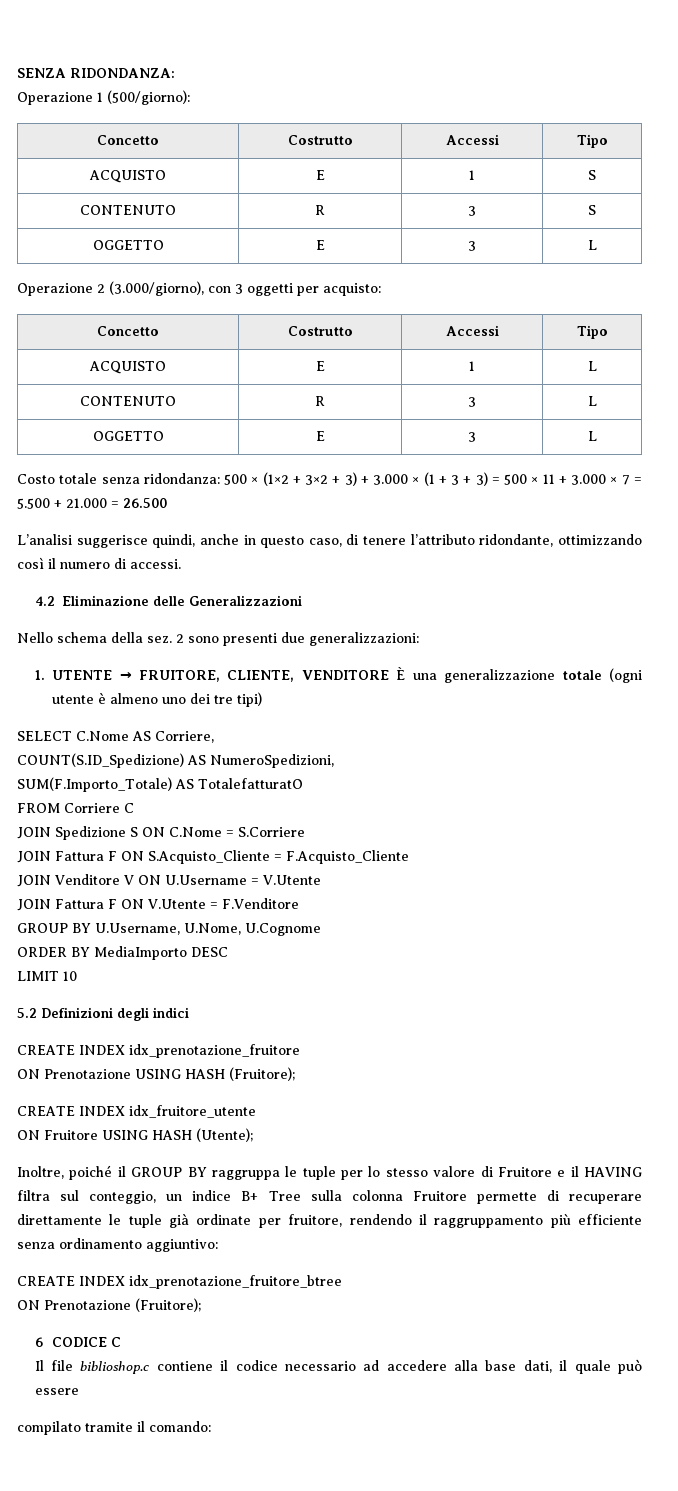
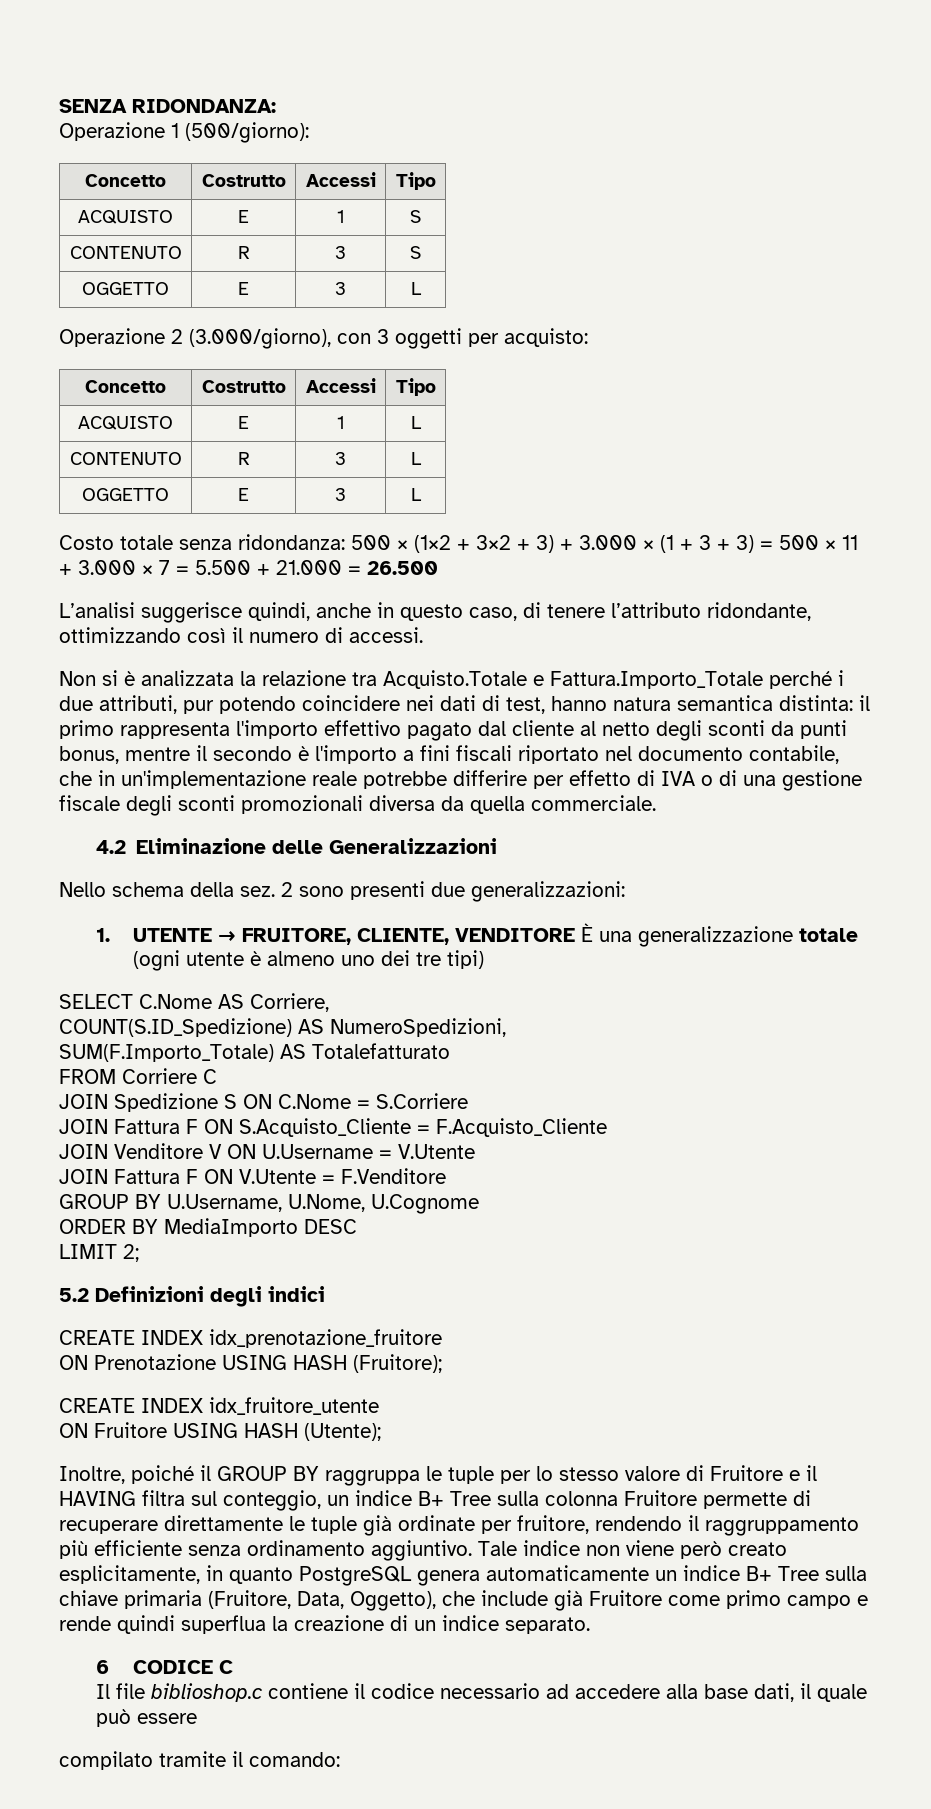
+ Non si è analizzata la relazione tra Acquisto.Totale e Fattura.Importo_Totale perché i due attributi, pur potendo coincidere nei dati di test, hanno natura semantica distinta: il primo rappresenta l'importo effettivo pagato dal cliente al netto degli sconti da punti bonus, mentre il secondo è l'importo a fini fiscali riportato nel documento contabile, che in un'implementazione reale potrebbe differire per effetto di IVA o di una gestione fiscale degli sconti promozionali diversa da quella commerciale.
- SUM(F.Importo_Totale) AS TotalefatturatO
+ SUM(F.Importo_Totale) AS Totalefatturato
- LIMIT 10
+ LIMIT 2;
- Inoltre, poiché il GROUP BY raggruppa le tuple per lo stesso valore di Fruitore e il HAVING filtra sul conteggio, un indice B+ Tree sulla colonna Fruitore permette di recuperare direttamente le tuple già ordinate per fruitore, rendendo il raggruppamento più efficiente senza ordinamento aggiuntivo:
- CREATE INDEX idx_prenotazione_fruitore_btree
- ON Prenotazione (Fruitore);
+ Inoltre, poiché il GROUP BY raggruppa le tuple per lo stesso valore di Fruitore e il HAVING filtra sul conteggio, un indice B+ Tree sulla colonna Fruitore permette di recuperare direttamente le tuple già ordinate per fruitore, rendendo il raggruppamento più efficiente senza ordinamento aggiuntivo. Tale indice non viene però creato esplicitamente, in quanto PostgreSQL genera automaticamente un indice B+ Tree sulla chiave primaria (Fruitore, Data, Oggetto), che include già Fruitore come primo campo e rende quindi superflua la creazione di un indice separato.

